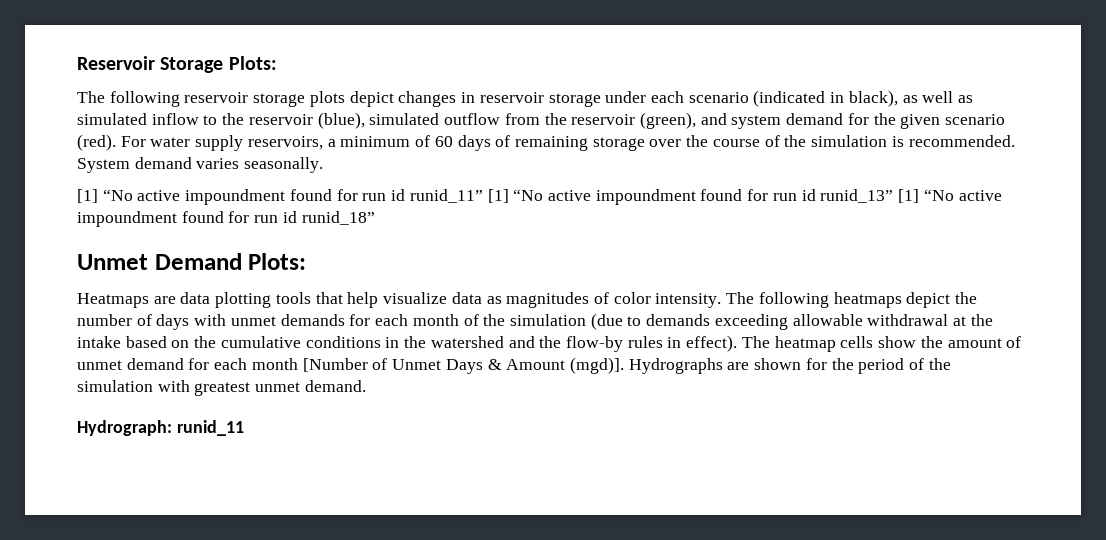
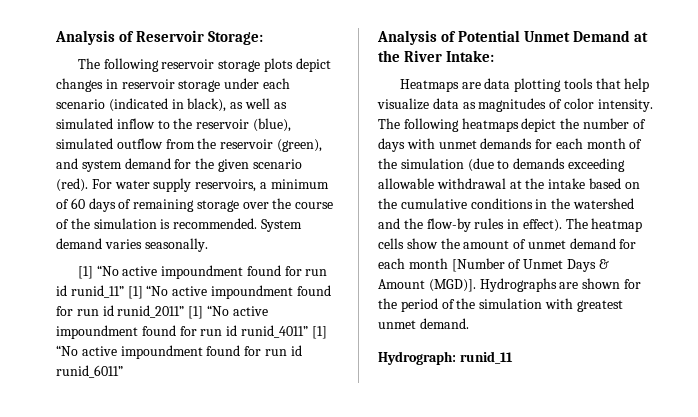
- Reservoir Storage Plots:
+ Analysis of Reservoir Storage:
- [1] “No active impoundment found for run id runid_11” [1] “No active impoundment found for run id runid_13” [1] “No active impoundment found for run id runid_18”
- Unmet Demand Plots:
+ [1] “No active impoundment found for run id runid_11” [1] “No active impoundment found for run id runid_2011” [1] “No active impoundment found for run id runid_4011” [1] “No active impoundment found for run id runid_6011”
+ Analysis of Potential Unmet Demand at the River Intake:
- The heatmap cells show the amount of unmet demand for each month [Number of Unmet Days & Amount (mgd)].
+ The heatmap cells show the amount of unmet demand for each month [Number of Unmet Days & Amount (MGD)].

